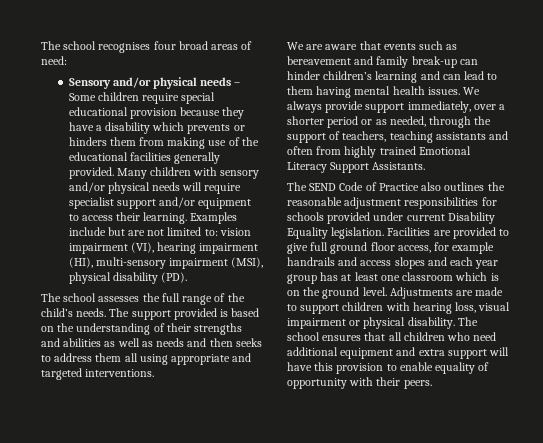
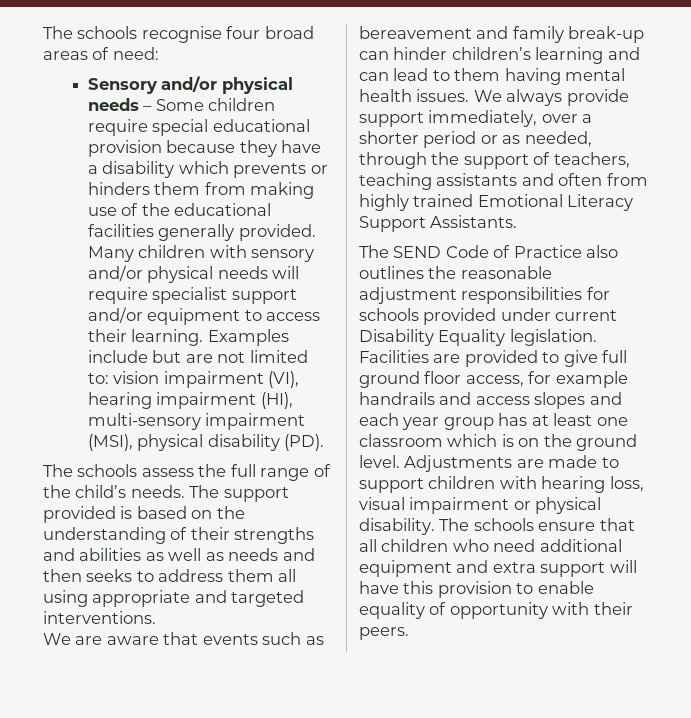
- The school recognises four broad areas of need:
+ The schools recognise four broad areas of need:
- The school assesses the full range of the child’s needs.
+ The schools assess the full range of the child’s needs.
- The school ensures that all children who need additional equipment and extra support will have this provision to enable equality of opportunity with their peers.
+ The schools ensure that all children who need additional equipment and extra support will have this provision to enable equality of opportunity with their peers.

